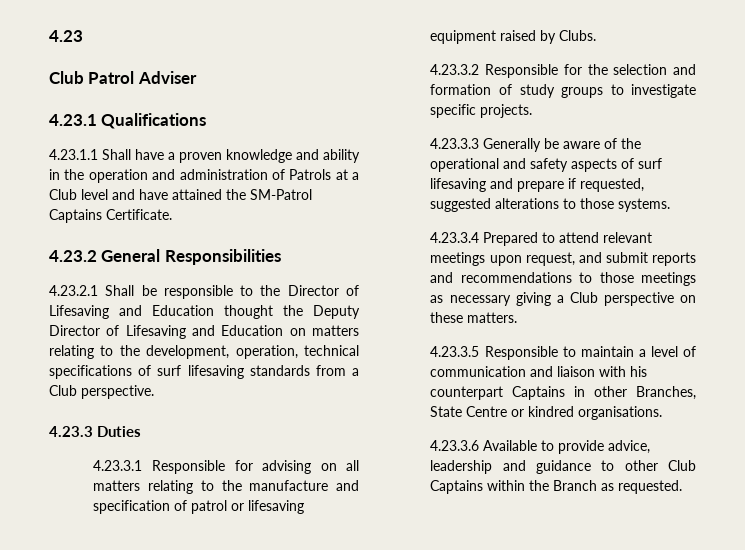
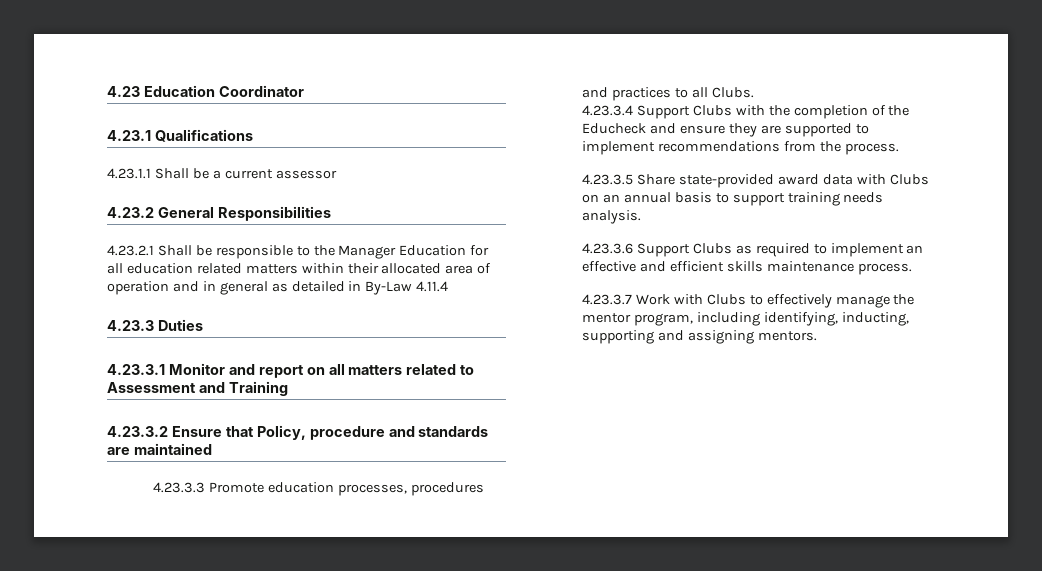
- 4.23
- Club Patrol Adviser
+ 4.23 Education Coordinator
- 4.23.1.1 Shall have a proven knowledge and ability in the operation and administration of Patrols at a Club level and have attained the SM-Patrol Captains Certificate.
+ 4.23.1.1 Shall be a current assessor
- 4.23.2.1 Shall be responsible to the Director of Lifesaving and Education thought the Deputy Director of Lifesaving and Education on matters relating to the development, operation, technical specifications of surf lifesaving standards from a Club perspective.
+ 4.23.2.1 Shall be responsible to the Manager Education for all education related matters within their allocated area of operation and in general as detailed in By-Law 4.11.4
  4.23.3 Duties
- 4.23.3.1 Responsible for advising on all matters relating to the manufacture and specification of patrol or lifesaving equipment raised by Clubs.
- 4.23.3.2 Responsible for the selection and formation of study groups to investigate specific projects.
- 4.23.3.3 Generally be aware of the operational and safety aspects of surf lifesaving and prepare if requested, suggested alterations to those systems.
- 4.23.3.4 Prepared to attend relevant meetings upon request, and submit reports and recommendations to those meetings as necessary giving a Club perspective on these matters.
- 4.23.3.5 Responsible to maintain a level of communication and liaison with his counterpart Captains in other Branches, State Centre or kindred organisations.
- 4.23.3.6 Available to provide advice, leadership and guidance to other Club Captains within the Branch as requested.
+ 4.23.3.1 Monitor and report on all matters related to Assessment and Training
+ 4.23.3.2 Ensure that Policy, procedure and standards are maintained
+ 4.23.3.3 Promote education processes, procedures and practices to all Clubs.
+ 4.23.3.4 Support Clubs with the completion of the Educheck and ensure they are supported to implement recommendations from the process.
+ 4.23.3.5 Share state-provided award data with Clubs on an annual basis to support training needs analysis.
+ 4.23.3.6 Support Clubs as required to implement an effective and efficient skills maintenance process.
+ 4.23.3.7 Work with Clubs to effectively manage the mentor program, including identifying, inducting, supporting and assigning mentors.

